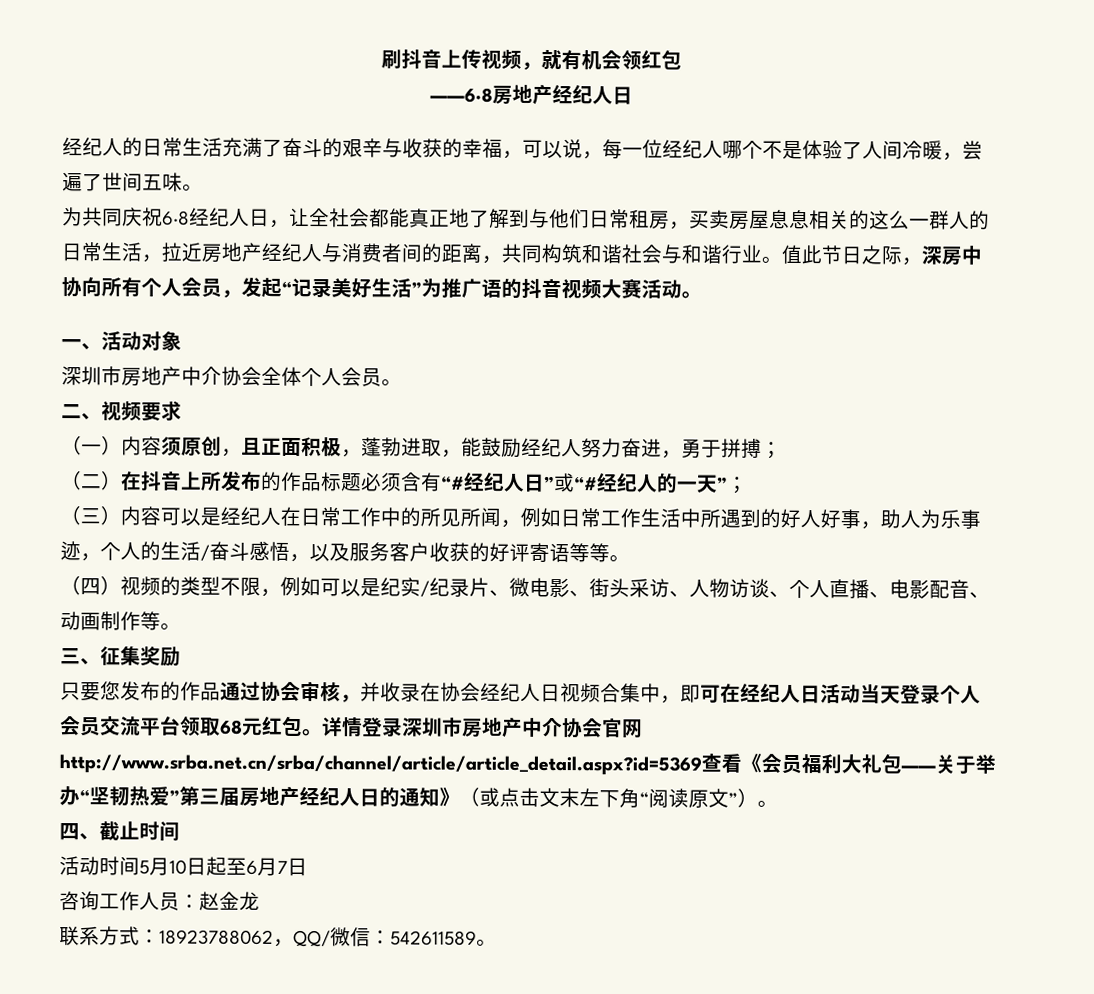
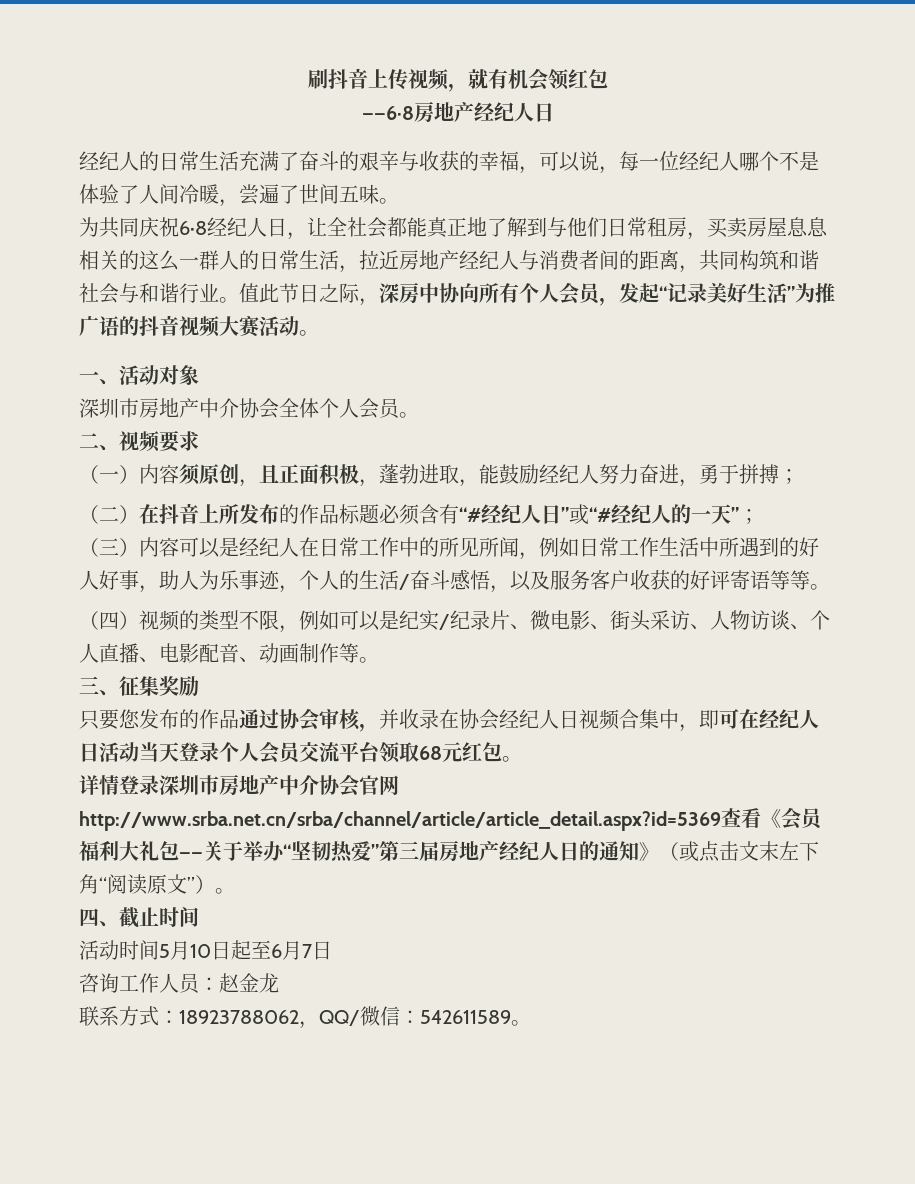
- 只要您发布的作品通过协会审核，并收录在协会经纪人日视频合集中，即可在经纪人日活动当天登录个人会员交流平台领取68元红包。详情登录深圳市房地产中介协会官网http://www.srba.net.cn/srba/channel/article/article_detail.aspx?id=5369查看《会员福利大礼包——关于举办“坚韧热爱”第三届房地产经纪人日的通知》（或点击文末左下角“阅读原文”）。
+ 只要您发布的作品通过协会审核，并收录在协会经纪人日视频合集中，即可在经纪人日活动当天登录个人会员交流平台领取68元红包。
+ 详情登录深圳市房地产中介协会官网http://www.srba.net.cn/srba/channel/article/article_detail.aspx?id=5369查看《会员福利大礼包——关于举办“坚韧热爱”第三届房地产经纪人日的通知》（或点击文末左下角“阅读原文”）。

